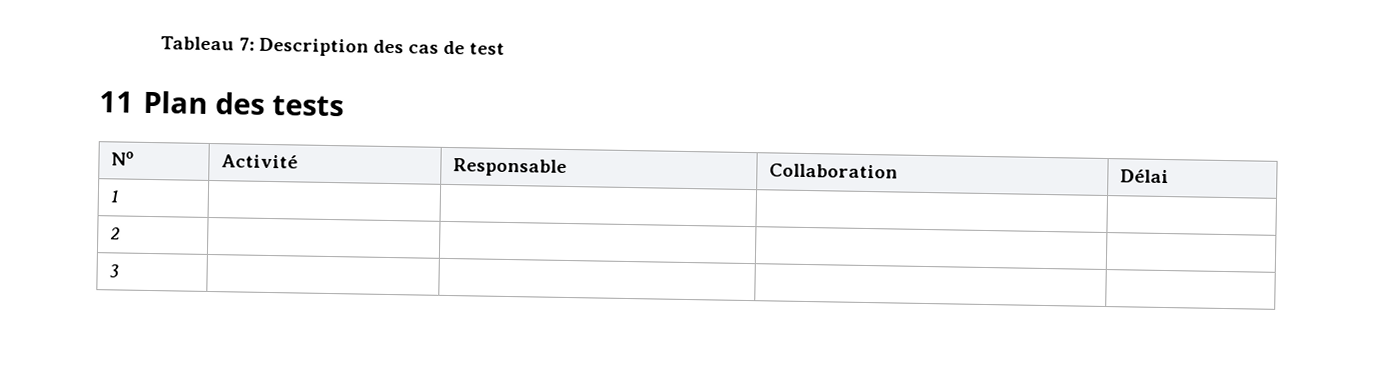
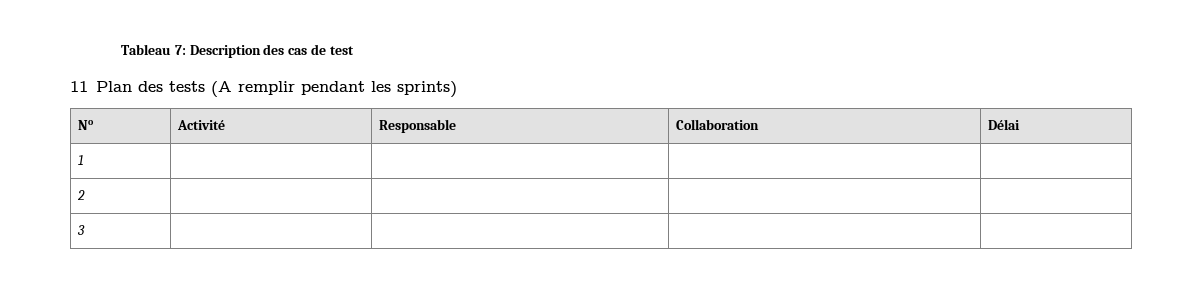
- 11 Plan des tests
+ 11 Plan des tests (A remplir pendant les sprints)

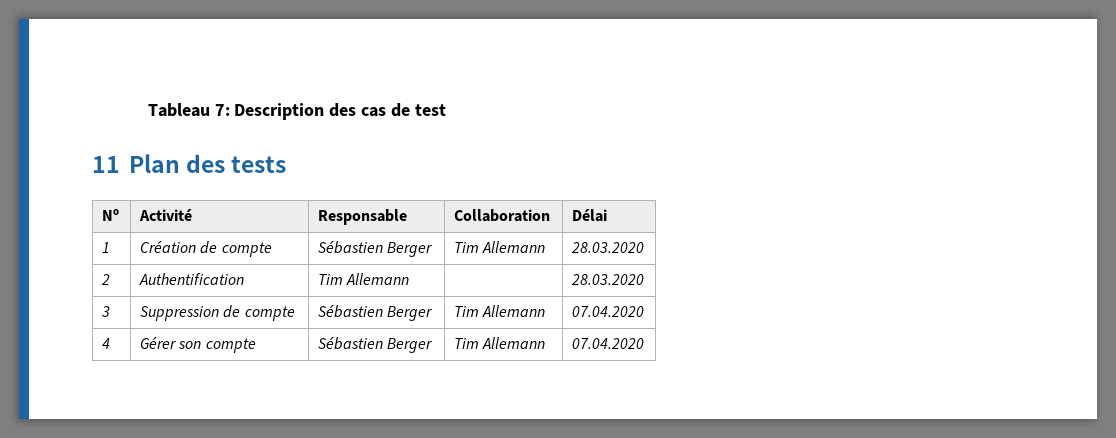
- 11 Plan des tests (A remplir pendant les sprints)
+ 11 Plan des tests
- 1 | | | |
- 2 | | | |
- 3 | | | |
+ 1 | Création de compte | Sébastien Berger | Tim Allemann | 28.03.2020
+ 2 | Authentification | Tim Allemann | | 28.03.2020
+ 3 | Suppression de compte | Sébastien Berger | Tim Allemann | 07.04.2020
+ 4 | Gérer son compte | Sébastien Berger | Tim Allemann | 07.04.2020

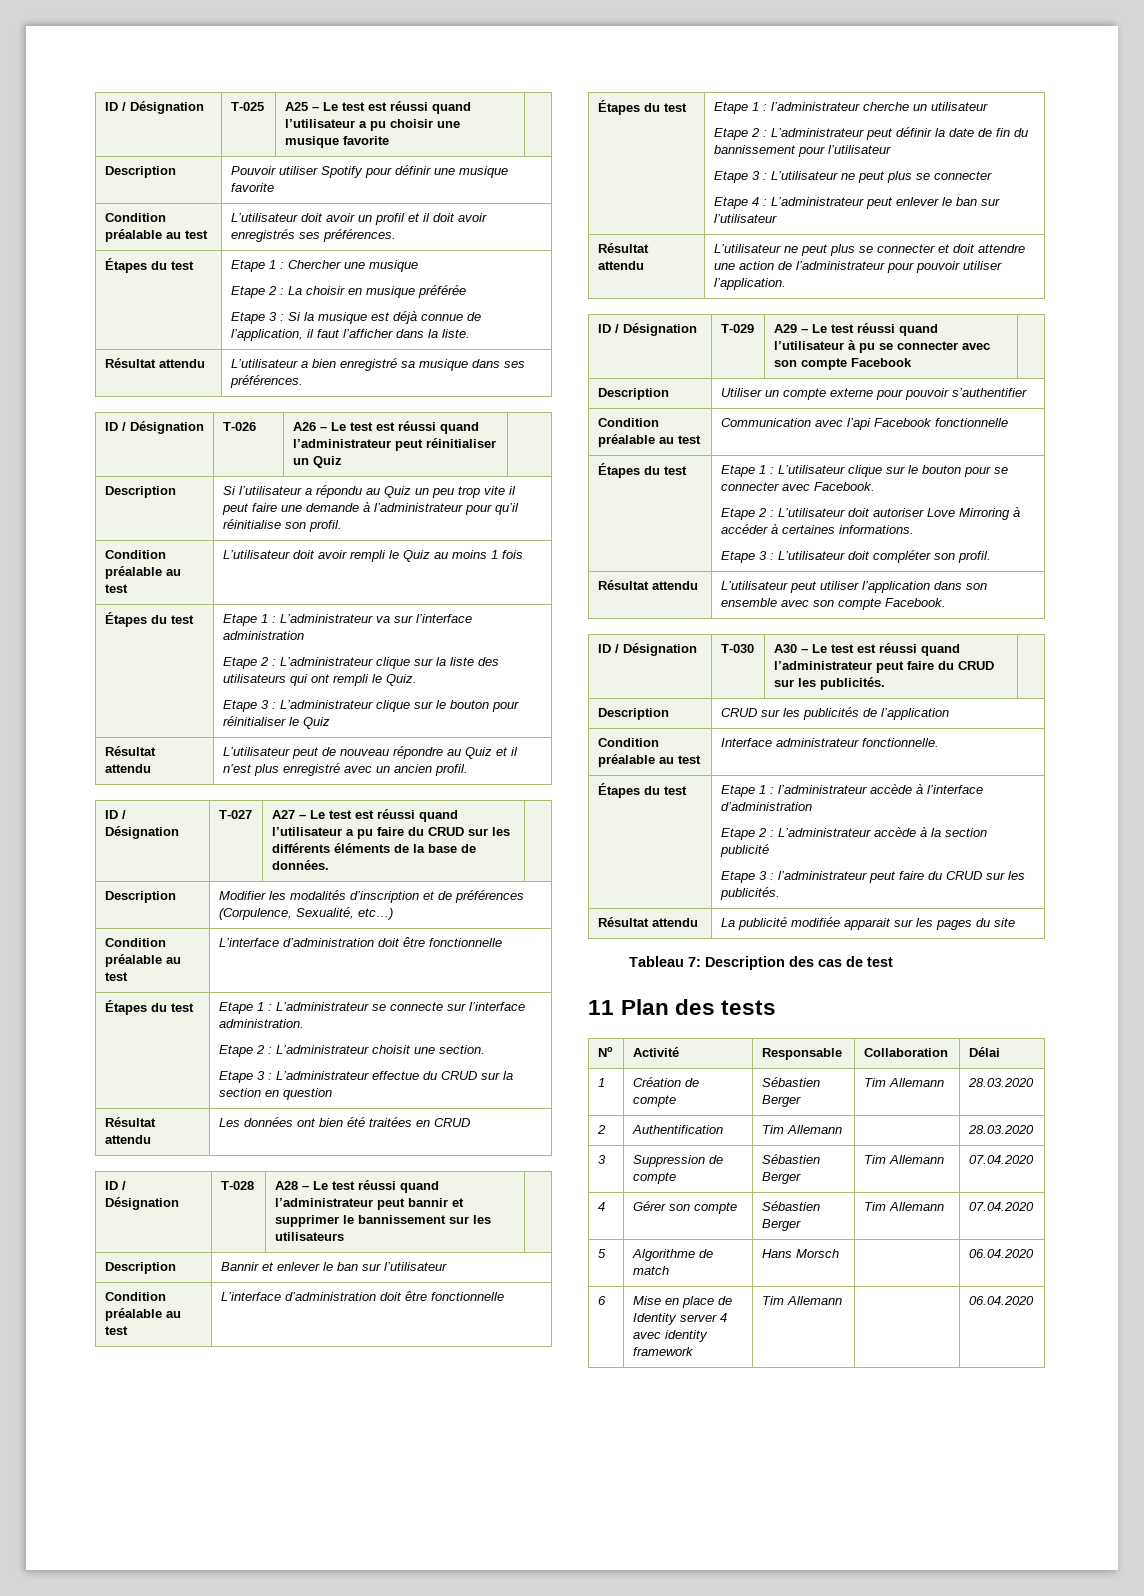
+ ID / Désignation | T-025 | A25 – Le test est réussi quand l’utilisateur a pu choisir une musique favorite |
+ Description | Pouvoir utiliser Spotify pour définir une musique favorite
+ Condition préalable au test | L’utilisateur doit avoir un profil et il doit avoir enregistrés ses préférences.
+ Étapes du test | Etape 1 : Chercher une musique
+ Etape 2 : La choisir en musique préférée
+ Etape 3 : Si la musique est déjà connue de l’application, il faut l’afficher dans la liste.
+ Résultat attendu | L’utilisateur a bien enregistré sa musique dans ses préférences.
+ ID / Désignation | T-026 | A26 – Le test est réussi quand l’administrateur peut réinitialiser un Quiz |
+ Description | Si l’utilisateur a répondu au Quiz un peu trop vite il peut faire une demande à l’administrateur pour qu’il réinitialise son profil.
+ Condition préalable au test | L’utilisateur doit avoir rempli le Quiz au moins 1 fois
+ Étapes du test | Etape 1 : L’administrateur va sur l’interface administration
+ Etape 2 : L’administrateur clique sur la liste des utilisateurs qui ont rempli le Quiz.
+ Etape 3 : L’administrateur clique sur le bouton pour réinitialiser le Quiz
+ Résultat attendu | L’utilisateur peut de nouveau répondre au Quiz et il n’est plus enregistré avec un ancien profil.
+ ID / Désignation | T-027 | A27 – Le test est réussi quand l’utilisateur a pu faire du CRUD sur les différents éléments de la base de données. |
+ Description | Modifier les modalités d’inscription et de préférences (Corpulence, Sexualité, etc…)
+ Condition préalable au test | L’interface d’administration doit être fonctionnelle
+ Étapes du test | Etape 1 : L’administrateur se connecte sur l’interface administration.
+ Etape 2 : L’administrateur choisit une section.
+ Etape 3 : L’administrateur effectue du CRUD sur la section en question
+ Résultat attendu | Les données ont bien été traitées en CRUD
+ ID / Désignation | T-028 | A28 – Le test réussi quand l’administrateur peut bannir et supprimer le bannissement sur les utilisateurs |
+ Description | Bannir et enlever le ban sur l’utilisateur
+ Condition préalable au test | L’interface d’administration doit être fonctionnelle
+ Étapes du test | Etape 1 : l’administrateur cherche un utilisateur
+ Etape 2 : L’administrateur peut définir la date de fin du bannissement pour l’utilisateur
+ Etape 3 : L’utilisateur ne peut plus se connecter
+ Etape 4 : L’administrateur peut enlever le ban sur l’utilisateur
+ Résultat attendu | L’utilisateur ne peut plus se connecter et doit attendre une action de l’administrateur pour pouvoir utiliser l’application.
+ ID / Désignation | T-029 | A29 – Le test réussi quand l’utilisateur à pu se connecter avec son compte Facebook |
+ Description | Utiliser un compte externe pour pouvoir s’authentifier
+ Condition préalable au test | Communication avec l’api Facebook fonctionnelle
+ Étapes du test | Etape 1 : L’utilisateur clique sur le bouton pour se connecter avec Facebook.
+ Etape 2 : L’utilisateur doit autoriser Love Mirroring à accéder à certaines informations.
+ Etape 3 : L’utilisateur doit compléter son profil.
+ Résultat attendu | L’utilisateur peut utiliser l’application dans son ensemble avec son compte Facebook.
+ ID / Désignation | T-030 | A30 – Le test est réussi quand l’administrateur peut faire du CRUD sur les publicités. |
+ Description | CRUD sur les publicités de l’application
+ Condition préalable au test | Interface administrateur fonctionnelle.
+ Étapes du test | Etape 1 : l’administrateur accède à l’interface d’administration
+ Etape 2 : L’administrateur accède à la section publicité
+ Etape 3 : l’administrateur peut faire du CRUD sur les publicités.
+ Résultat attendu | La publicité modifiée apparait sur les pages du site
+ 5 | Algorithme de match | Hans Morsch | | 06.04.2020
+ 6 | Mise en place de Identity server 4 avec identity framework | Tim Allemann | | 06.04.2020

